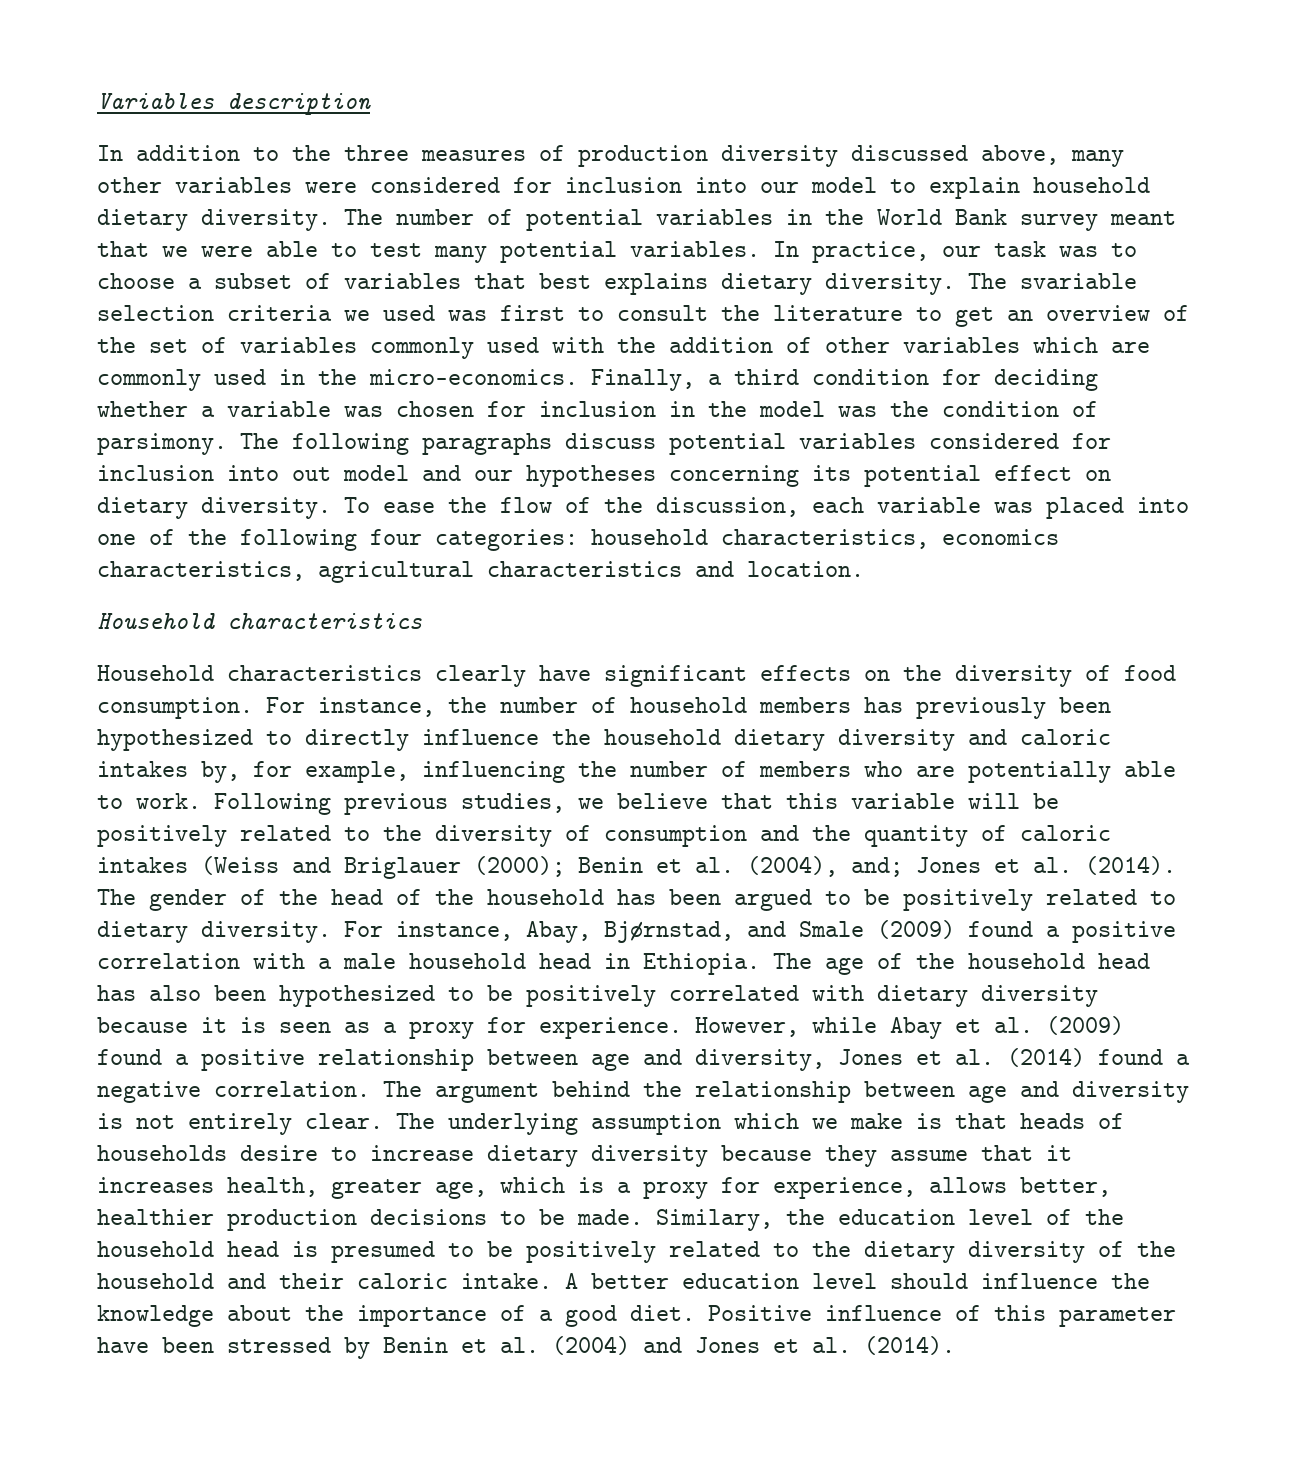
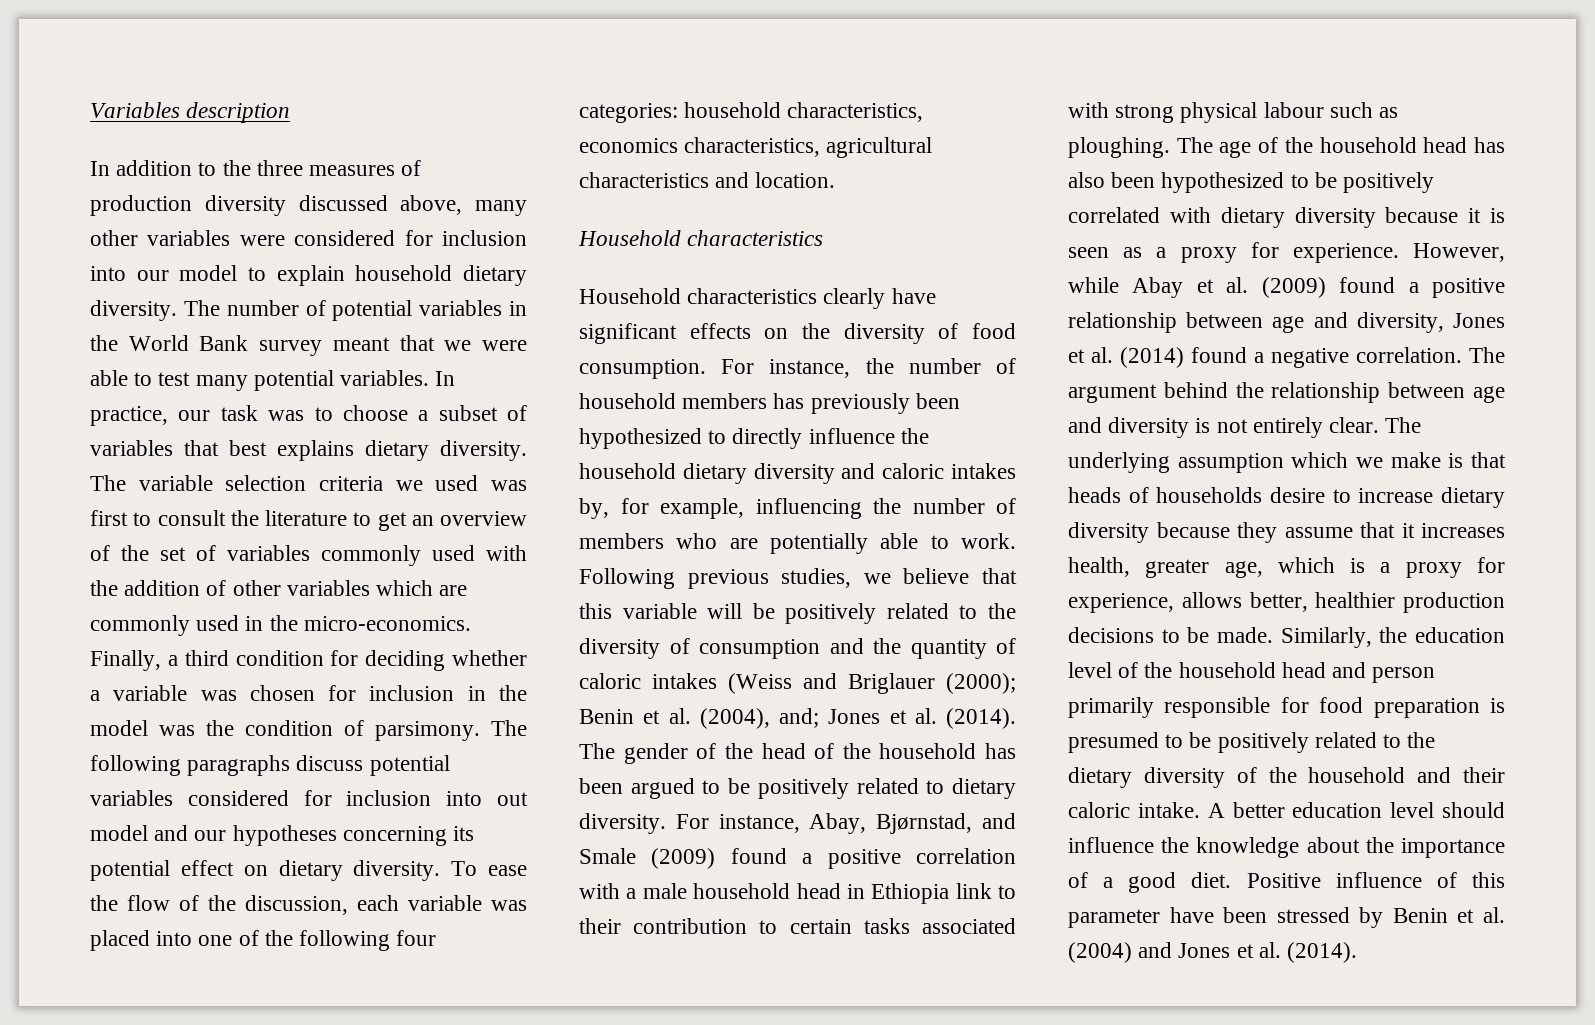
- The svariable selection criteria we used was first to consult the literature to get an overview of the set of variables commonly used with the addition of other variables which are commonly used in the micro-economics.
+ The variable selection criteria we used was first to consult the literature to get an overview of the set of variables commonly used with the addition of other variables which are commonly used in the micro-economics.
- For instance, Abay, Bjørnstad, and Smale (2009) found a positive correlation with a male household head in Ethiopia.
+ For instance, Abay, Bjørnstad, and Smale (2009) found a positive correlation with a male household head in Ethiopia link to their contribution to certain tasks associated with strong physical labour such as ploughing.
- Similary, the education level of the household head is presumed to be positively related to the dietary diversity of the household and their caloric intake.
+ Similarly, the education level of the household head and person primarily responsible for food preparation is presumed to be positively related to the dietary diversity of the household and their caloric intake.

